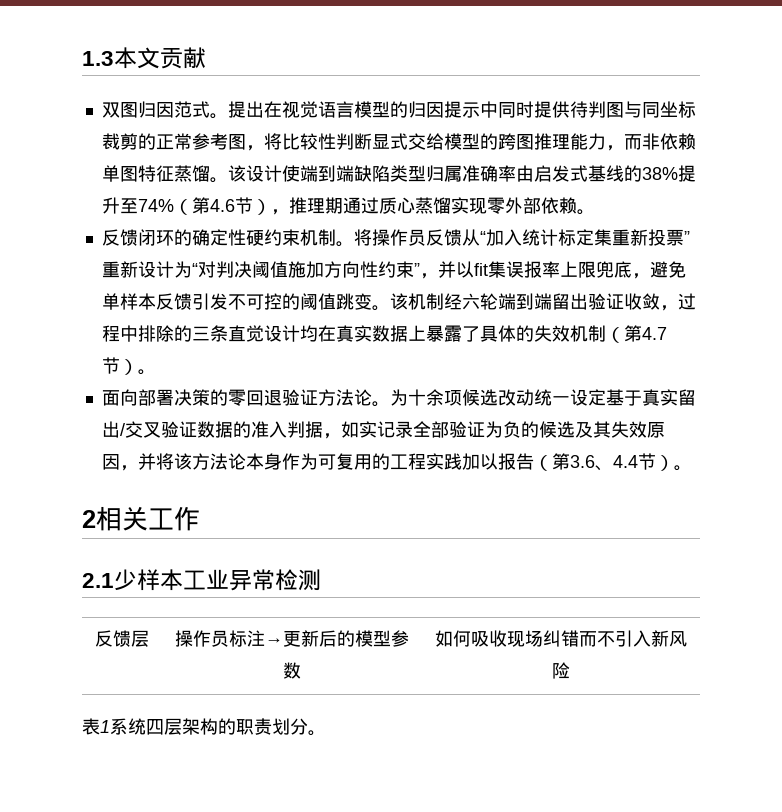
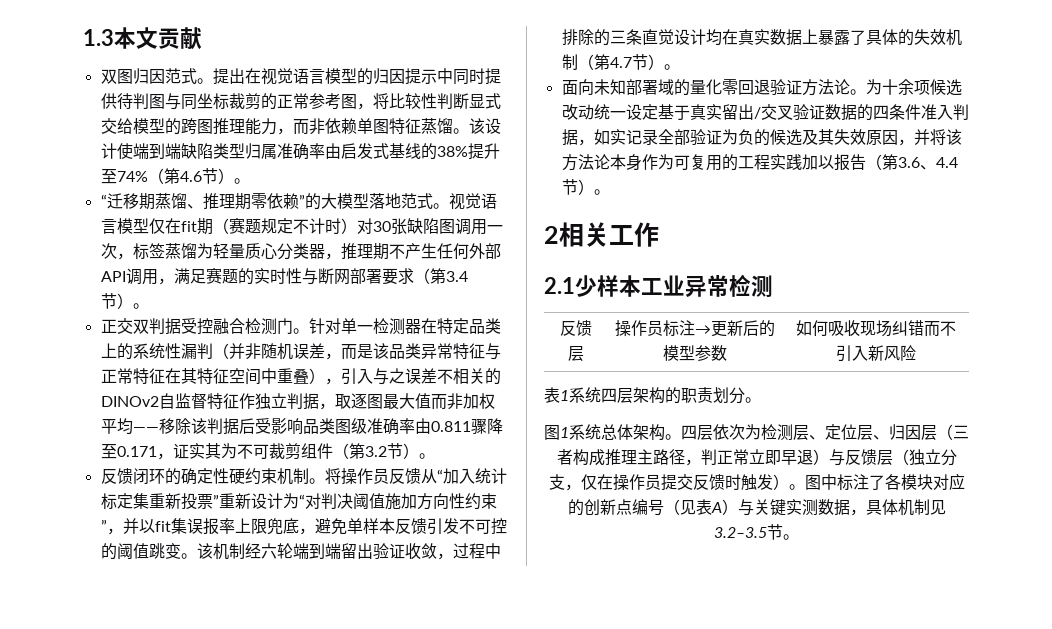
- 该设计使端到端缺陷类型归属准确率由启发式基线的38%提升至74%（第4.6节），推理期通过质心蒸馏实现零外部依赖。
+ 该设计使端到端缺陷类型归属准确率由启发式基线的38%提升至74%（第4.6节）。
+ “迁移期蒸馏、推理期零依赖”的大模型落地范式。视觉语言模型仅在fit期（赛题规定不计时）对30张缺陷图调用一次，标签蒸馏为轻量质心分类器，推理期不产生任何外部API调用，满足赛题的实时性与断网部署要求（第3.4节）。
+ 正交双判据受控融合检测门。针对单一检测器在特定品类上的系统性漏判（并非随机误差，而是该品类异常特征与正常特征在其特征空间中重叠），引入与之误差不相关的DINOv2自监督特征作独立判据，取逐图最大值而非加权平均——移除该判据后受影响品类图级准确率由0.811骤降至0.171，证实其为不可裁剪组件（第3.2节）。
- 面向部署决策的零回退验证方法论。
+ 面向未知部署域的量化零回退验证方法论。
- 为十余项候选改动统一设定基于真实留出/交叉验证数据的准入判据，如实记录全部验证为负的候选及其失效原因，并将该方法论本身作为可复用的工程实践加以报告（第3.6、4.4节）。
+ 为十余项候选改动统一设定基于真实留出/交叉验证数据的四条件准入判据，如实记录全部验证为负的候选及其失效原因，并将该方法论本身作为可复用的工程实践加以报告（第3.6、4.4节）。
+ 图1系统总体架构。四层依次为检测层、定位层、归因层（三者构成推理主路径，判正常立即早退）与反馈层（独立分支，仅在操作员提交反馈时触发）。图中标注了各模块对应的创新点编号（见表A）与关键实测数据，具体机制见3.2–3.5节。

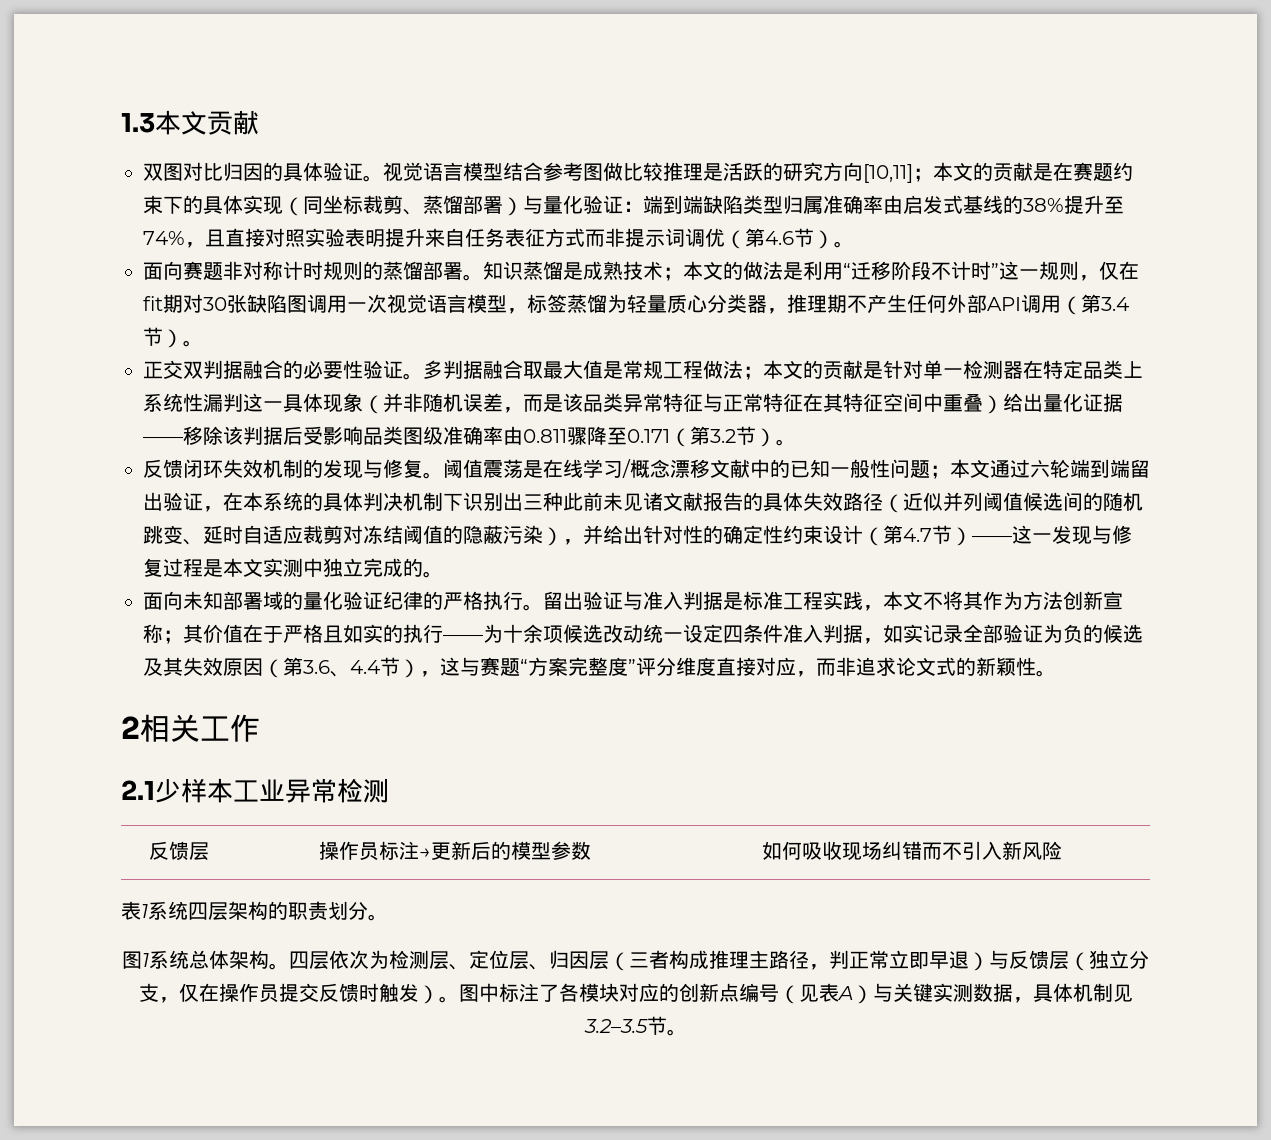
- 双图归因范式。提出在视觉语言模型的归因提示中同时提供待判图与同坐标裁剪的正常参考图，将比较性判断显式交给模型的跨图推理能力，而非依赖单图特征蒸馏。该设计使端到端缺陷类型归属准确率由启发式基线的38%提升至74%（第4.6节）。
- “迁移期蒸馏、推理期零依赖”的大模型落地范式。视觉语言模型仅在fit期（赛题规定不计时）对30张缺陷图调用一次，标签蒸馏为轻量质心分类器，推理期不产生任何外部API调用，满足赛题的实时性与断网部署要求（第3.4节）。
+ 双图对比归因的具体验证。视觉语言模型结合参考图做比较推理是活跃的研究方向[10,11]；本文的贡献是在赛题约束下的具体实现（同坐标裁剪、蒸馏部署）与量化验证：端到端缺陷类型归属准确率由启发式基线的38%提升至74%，且直接对照实验表明提升来自任务表征方式而非提示词调优（第4.6节）。
+ 面向赛题非对称计时规则的蒸馏部署。知识蒸馏是成熟技术；本文的做法是利用“迁移阶段不计时”这一规则，仅在fit期对30张缺陷图调用一次视觉语言模型，标签蒸馏为轻量质心分类器，推理期不产生任何外部API调用（第3.4节）。
- 正交双判据受控融合检测门。针对单一检测器在特定品类上的系统性漏判（并非随机误差，而是该品类异常特征与正常特征在其特征空间中重叠），引入与之误差不相关的DINOv2自监督特征作独立判据，取逐图最大值而非加权平均——移除该判据后受影响品类图级准确率由0.811骤降至0.171，证实其为不可裁剪组件（第3.2节）。
+ 正交双判据融合的必要性验证。多判据融合取最大值是常规工程做法；本文的贡献是针对单一检测器在特定品类上系统性漏判这一具体现象（并非随机误差，而是该品类异常特征与正常特征在其特征空间中重叠）给出量化证据——移除该判据后受影响品类图级准确率由0.811骤降至0.171（第3.2节）。
- 反馈闭环的确定性硬约束机制。将操作员反馈从“加入统计标定集重新投票”重新设计为“对判决阈值施加方向性约束”，并以fit集误报率上限兜底，避免单样本反馈引发不可控的阈值跳变。该机制经六轮端到端留出验证收敛，过程中排除的三条直觉设计均在真实数据上暴露了具体的失效机制（第4.7节）。
+ 反馈闭环失效机制的发现与修复。阈值震荡是在线学习/概念漂移文献中的已知一般性问题；本文通过六轮端到端留出验证，在本系统的具体判决机制下识别出三种此前未见诸文献报告的具体失效路径（近似并列阈值候选间的随机跳变、延时自适应裁剪对冻结阈值的隐蔽污染），并给出针对性的确定性约束设计（第4.7节）——这一发现与修复过程是本文实测中独立完成的。
- 面向未知部署域的量化零回退验证方法论。为十余项候选改动统一设定基于真实留出/交叉验证数据的四条件准入判据，如实记录全部验证为负的候选及其失效原因，并将该方法论本身作为可复用的工程实践加以报告（第3.6、4.4节）。
+ 面向未知部署域的量化验证纪律的严格执行。留出验证与准入判据是标准工程实践，本文不将其作为方法创新宣称；其价值在于严格且如实的执行——为十余项候选改动统一设定四条件准入判据，如实记录全部验证为负的候选及其失效原因（第3.6、4.4节），这与赛题“方案完整度”评分维度直接对应，而非追求论文式的新颖性。

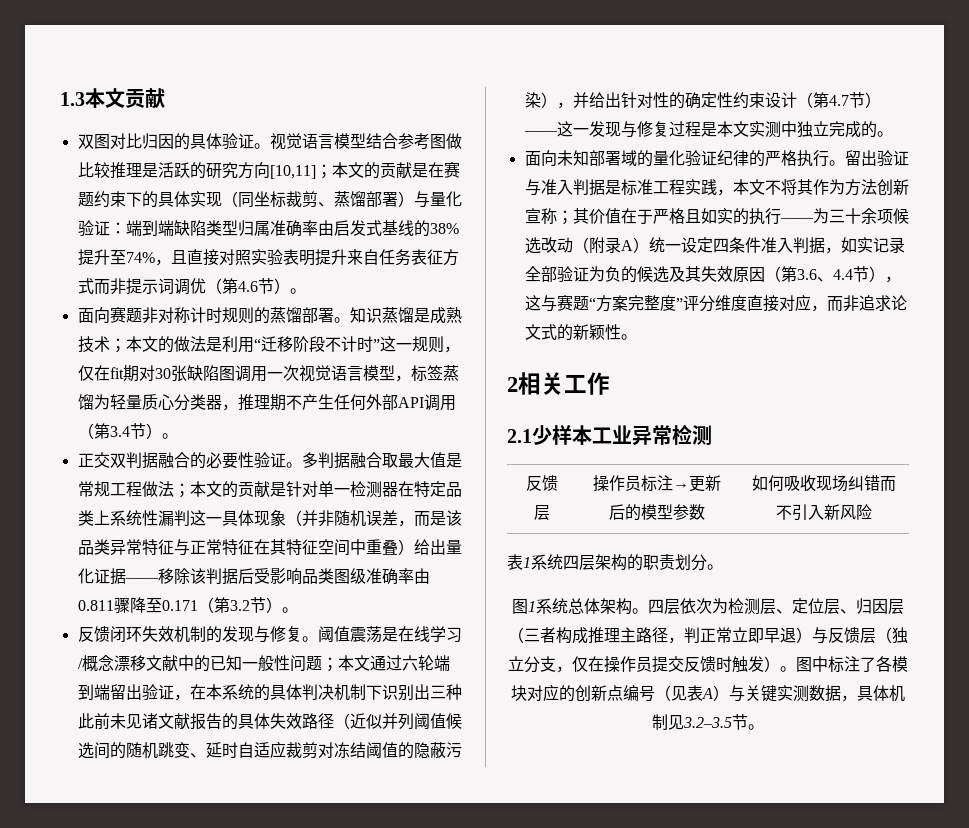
- 其价值在于严格且如实的执行——为十余项候选改动统一设定四条件准入判据，如实记录全部验证为负的候选及其失效原因（第3.6、4.4节），这与赛题“方案完整度”评分维度直接对应，而非追求论文式的新颖性。
+ 其价值在于严格且如实的执行——为三十余项候选改动（附录A）统一设定四条件准入判据，如实记录全部验证为负的候选及其失效原因（第3.6、4.4节），这与赛题“方案完整度”评分维度直接对应，而非追求论文式的新颖性。

